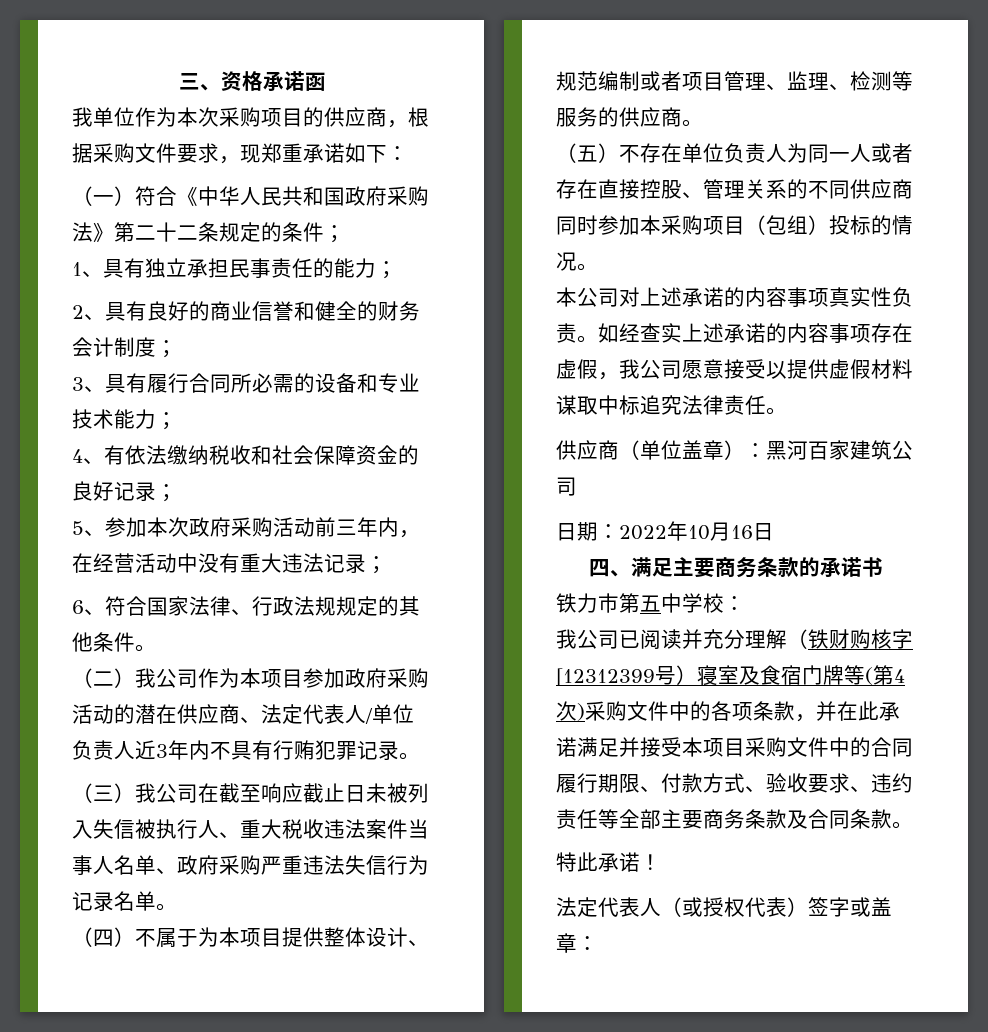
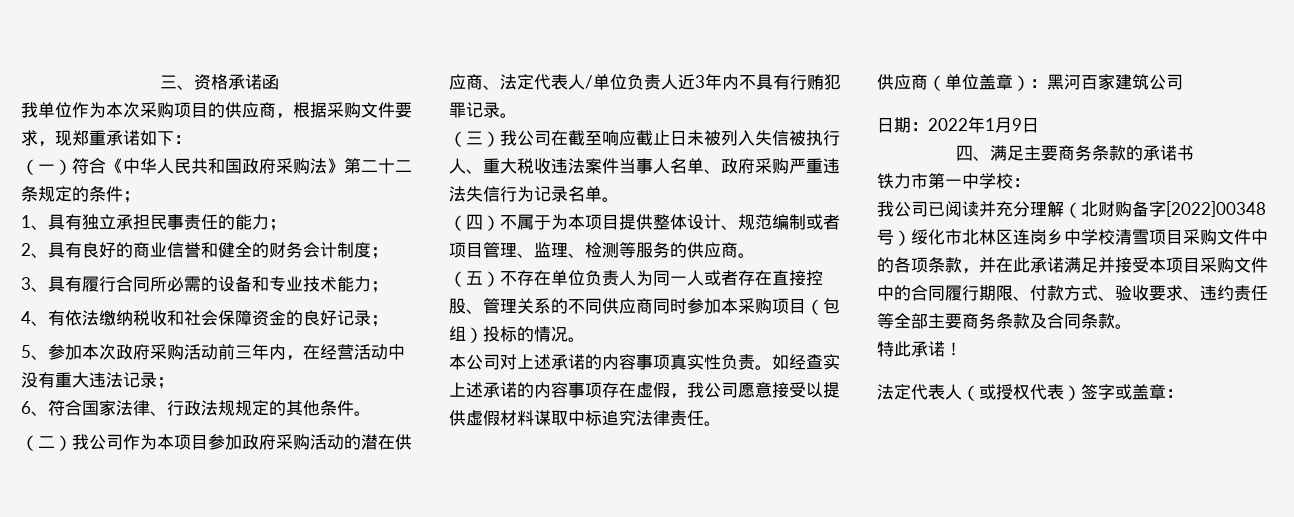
- 日期：2022年10月16日
+ 日期：2022年1月9日
- 铁力市第五中学校：
+ 铁力市第一中学校：
- 我公司已阅读并充分理解（铁财购核字[12312399号）寝室及食宿门牌等(第4次)采购文件中的各项条款，并在此承诺满足并接受本项目采购文件中的合同履行期限、付款方式、验收要求、违约责任等全部主要商务条款及合同条款。
+ 我公司已阅读并充分理解（北财购备字[2022]00348号）绥化市北林区连岗乡中学校清雪项目采购文件中的各项条款，并在此承诺满足并接受本项目采购文件中的合同履行期限、付款方式、验收要求、违约责任等全部主要商务条款及合同条款。

